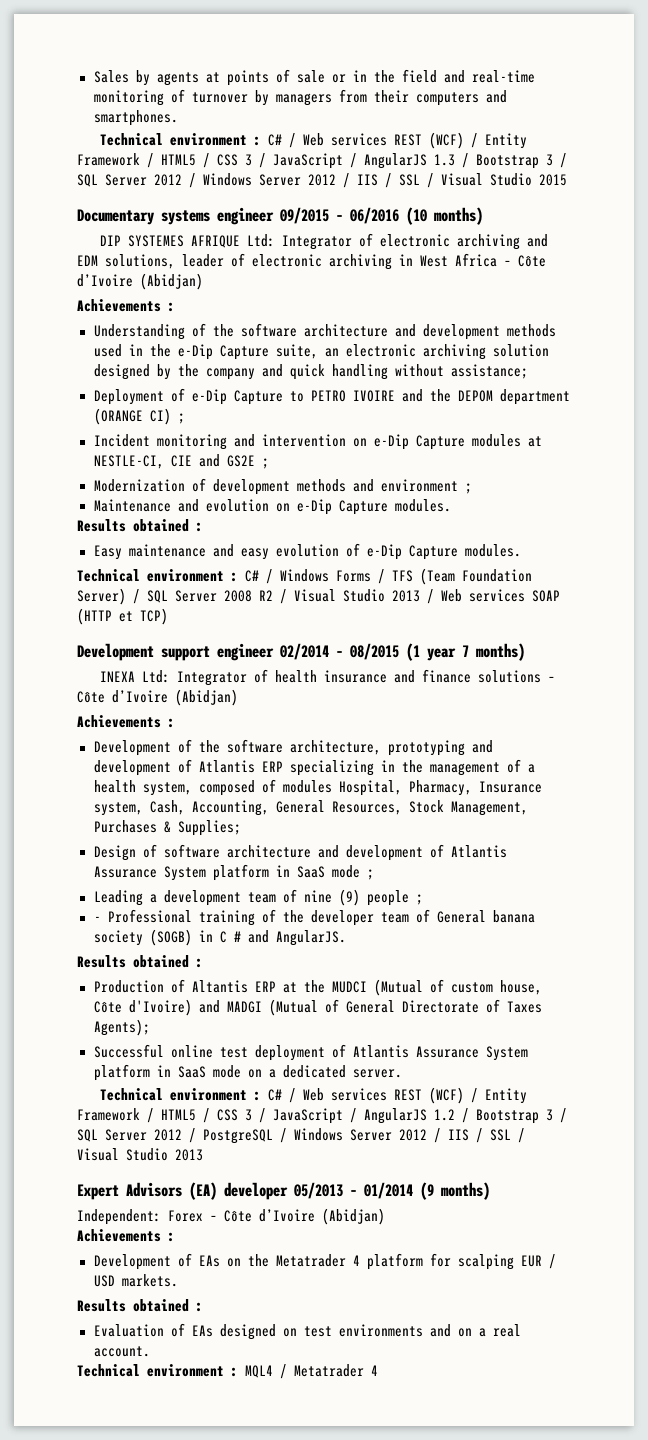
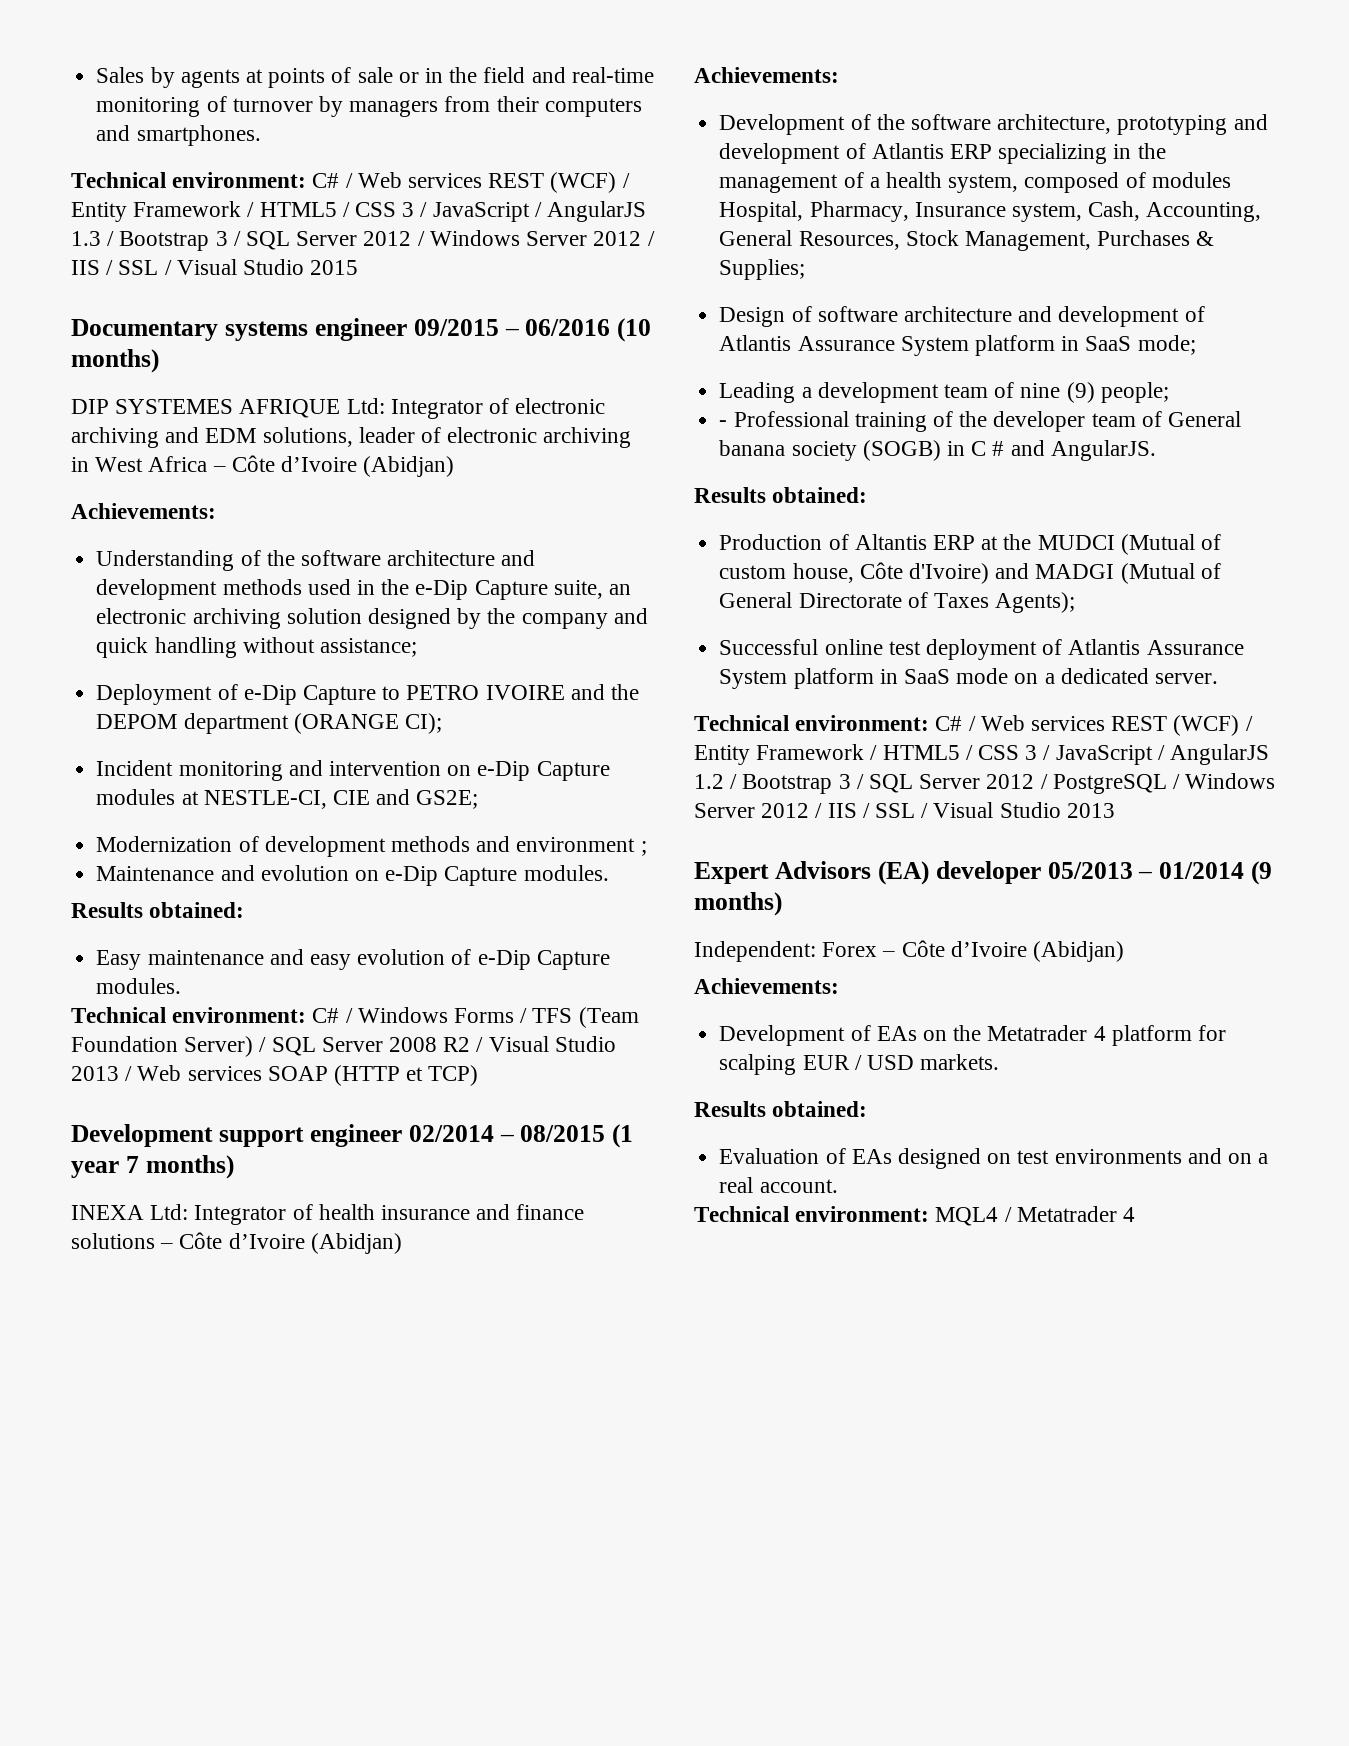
- Technical environment : C# / Web services REST (WCF) / Entity Framework / HTML5 / CSS 3 / JavaScript / AngularJS 1.3 / Bootstrap 3 / SQL Server 2012 / Windows Server 2012 / IIS / SSL / Visual Studio 2015
+ Technical environment: C# / Web services REST (WCF) / Entity Framework / HTML5 / CSS 3 / JavaScript / AngularJS 1.3 / Bootstrap 3 / SQL Server 2012 / Windows Server 2012 / IIS / SSL / Visual Studio 2015
  DIP SYSTEMES AFRIQUE Ltd: Integrator of electronic archiving and EDM solutions, leader of electronic archiving in West Africa – Côte d’Ivoire (Abidjan)
- Achievements :
+ Achievements:
- Deployment of e-Dip Capture to PETRO IVOIRE and the DEPOM department (ORANGE CI) ;
+ Deployment of e-Dip Capture to PETRO IVOIRE and the DEPOM department (ORANGE CI);
- Incident monitoring and intervention on e-Dip Capture modules at NESTLE-CI, CIE and GS2E ;
+ Incident monitoring and intervention on e-Dip Capture modules at NESTLE-CI, CIE and GS2E;
  Maintenance and evolution on e-Dip Capture modules.
- Results obtained :
+ Results obtained:
- Technical environment : C# / Windows Forms / TFS (Team Foundation Server) / SQL Server 2008 R2 / Visual Studio 2013 / Web services SOAP (HTTP et TCP)
+ Technical environment: C# / Windows Forms / TFS (Team Foundation Server) / SQL Server 2008 R2 / Visual Studio 2013 / Web services SOAP (HTTP et TCP)
  INEXA Ltd: Integrator of health insurance and finance solutions – Côte d’Ivoire (Abidjan)
- Achievements :
+ Achievements:
- Design of software architecture and development of Atlantis Assurance System platform in SaaS mode ;
+ Design of software architecture and development of Atlantis Assurance System platform in SaaS mode;
- Leading a development team of nine (9) people ;
+ Leading a development team of nine (9) people;
  - Professional training of the developer team of General banana society (SOGB) in C # and AngularJS.
- Results obtained :
+ Results obtained:
- Technical environment : C# / Web services REST (WCF) / Entity Framework / HTML5 / CSS 3 / JavaScript / AngularJS 1.2 / Bootstrap 3 / SQL Server 2012 / PostgreSQL / Windows Server 2012 / IIS / SSL / Visual Studio 2013
+ Technical environment: C# / Web services REST (WCF) / Entity Framework / HTML5 / CSS 3 / JavaScript / AngularJS 1.2 / Bootstrap 3 / SQL Server 2012 / PostgreSQL / Windows Server 2012 / IIS / SSL / Visual Studio 2013
  Independent: Forex – Côte d’Ivoire (Abidjan)
- Achievements :
+ Achievements:
  Development of EAs on the Metatrader 4 platform for scalping EUR / USD markets.
- Results obtained :
+ Results obtained:
- Technical environment : MQL4 / Metatrader 4
+ Technical environment: MQL4 / Metatrader 4

